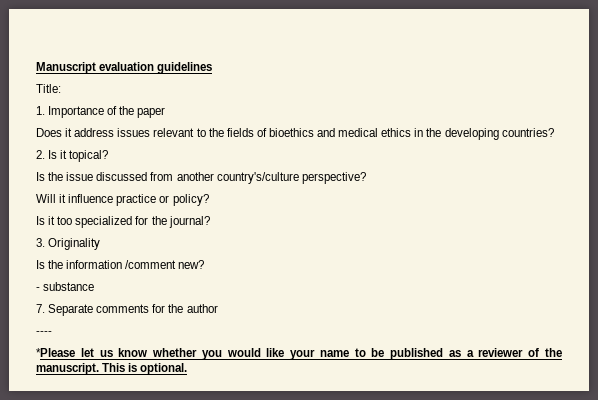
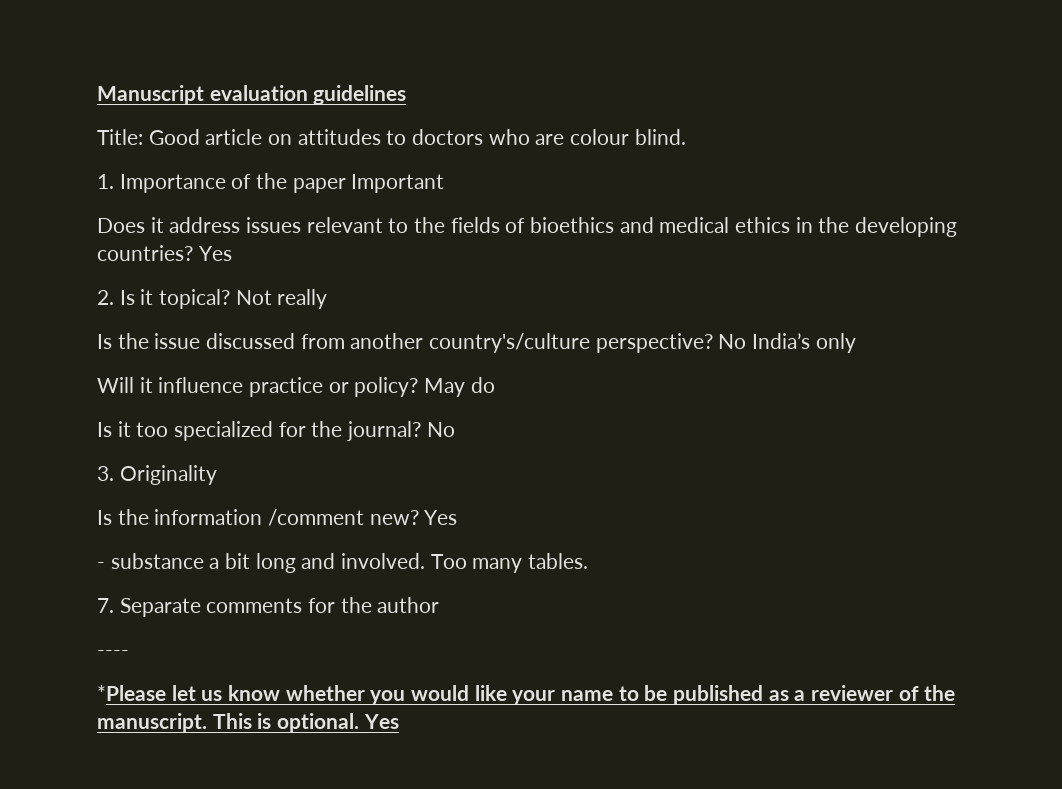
- Title:
+ Title: Good article on attitudes to doctors who are colour blind.
- 1. Importance of the paper
+ 1. Importance of the paper Important
- Does it address issues relevant to the fields of bioethics and medical ethics in the developing countries?
+ Does it address issues relevant to the fields of bioethics and medical ethics in the developing countries? Yes
+ Not really
+ No India’s only
+ May do
- Is it too specialized for the journal?
+ Is it too specialized for the journal? No
- Is the information /comment new?
+ Is the information /comment new? Yes
- - substance
+ - substance a bit long and involved. Too many tables.
- This is optional.
+ This is optional. Yes

